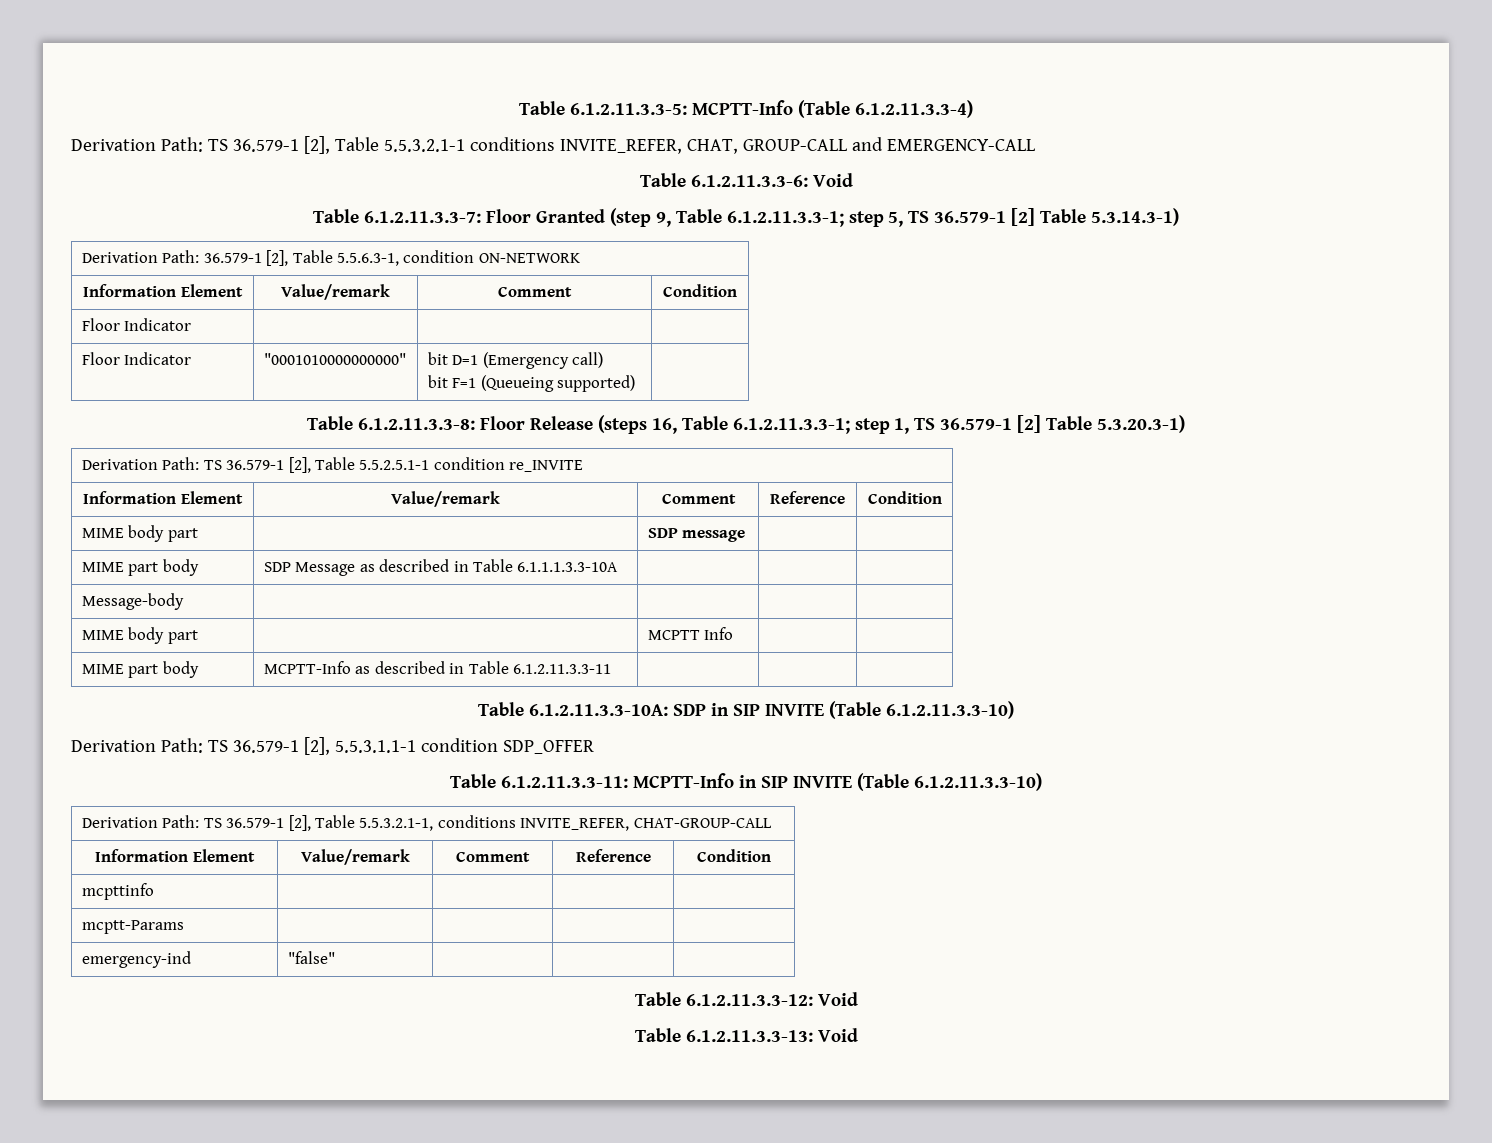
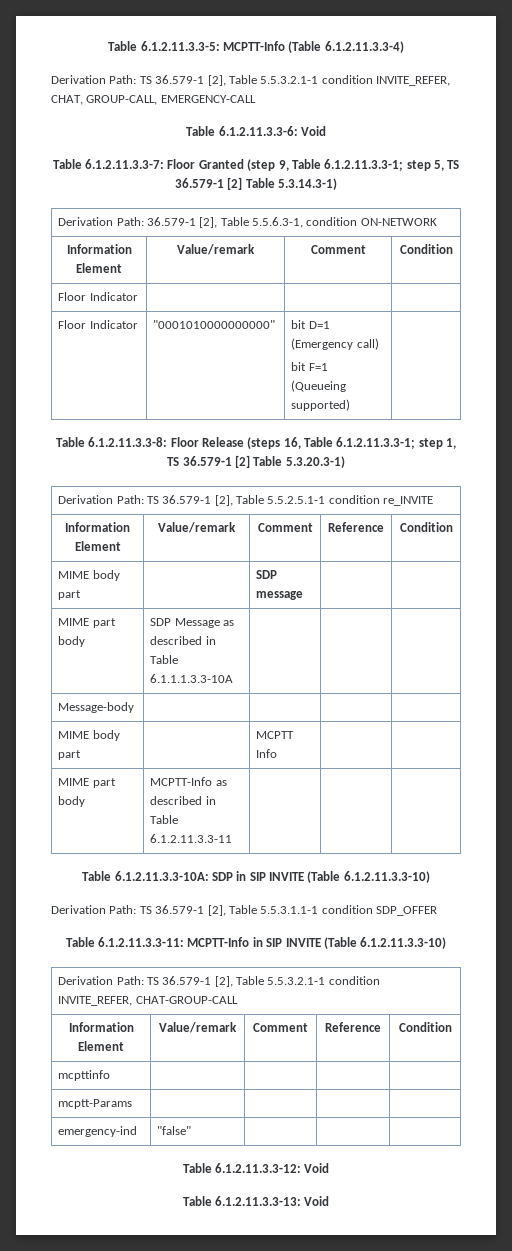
- Derivation Path: TS 36.579-1 [2], Table 5.5.3.2.1-1 conditions INVITE_REFER, CHAT, GROUP-CALL and EMERGENCY-CALL
+ Derivation Path: TS 36.579-1 [2], Table 5.5.3.2.1-1 condition INVITE_REFER, CHAT, GROUP-CALL, EMERGENCY-CALL
- Derivation Path: TS 36.579-1 [2], 5.5.3.1.1-1 condition SDP_OFFER
+ Derivation Path: TS 36.579-1 [2], Table 5.5.3.1.1-1 condition SDP_OFFER
- Derivation Path: TS 36.579-1 [2], Table 5.5.3.2.1-1, conditions INVITE_REFER, CHAT-GROUP-CALL
+ Derivation Path: TS 36.579-1 [2], Table 5.5.3.2.1-1 condition INVITE_REFER, CHAT-GROUP-CALL

